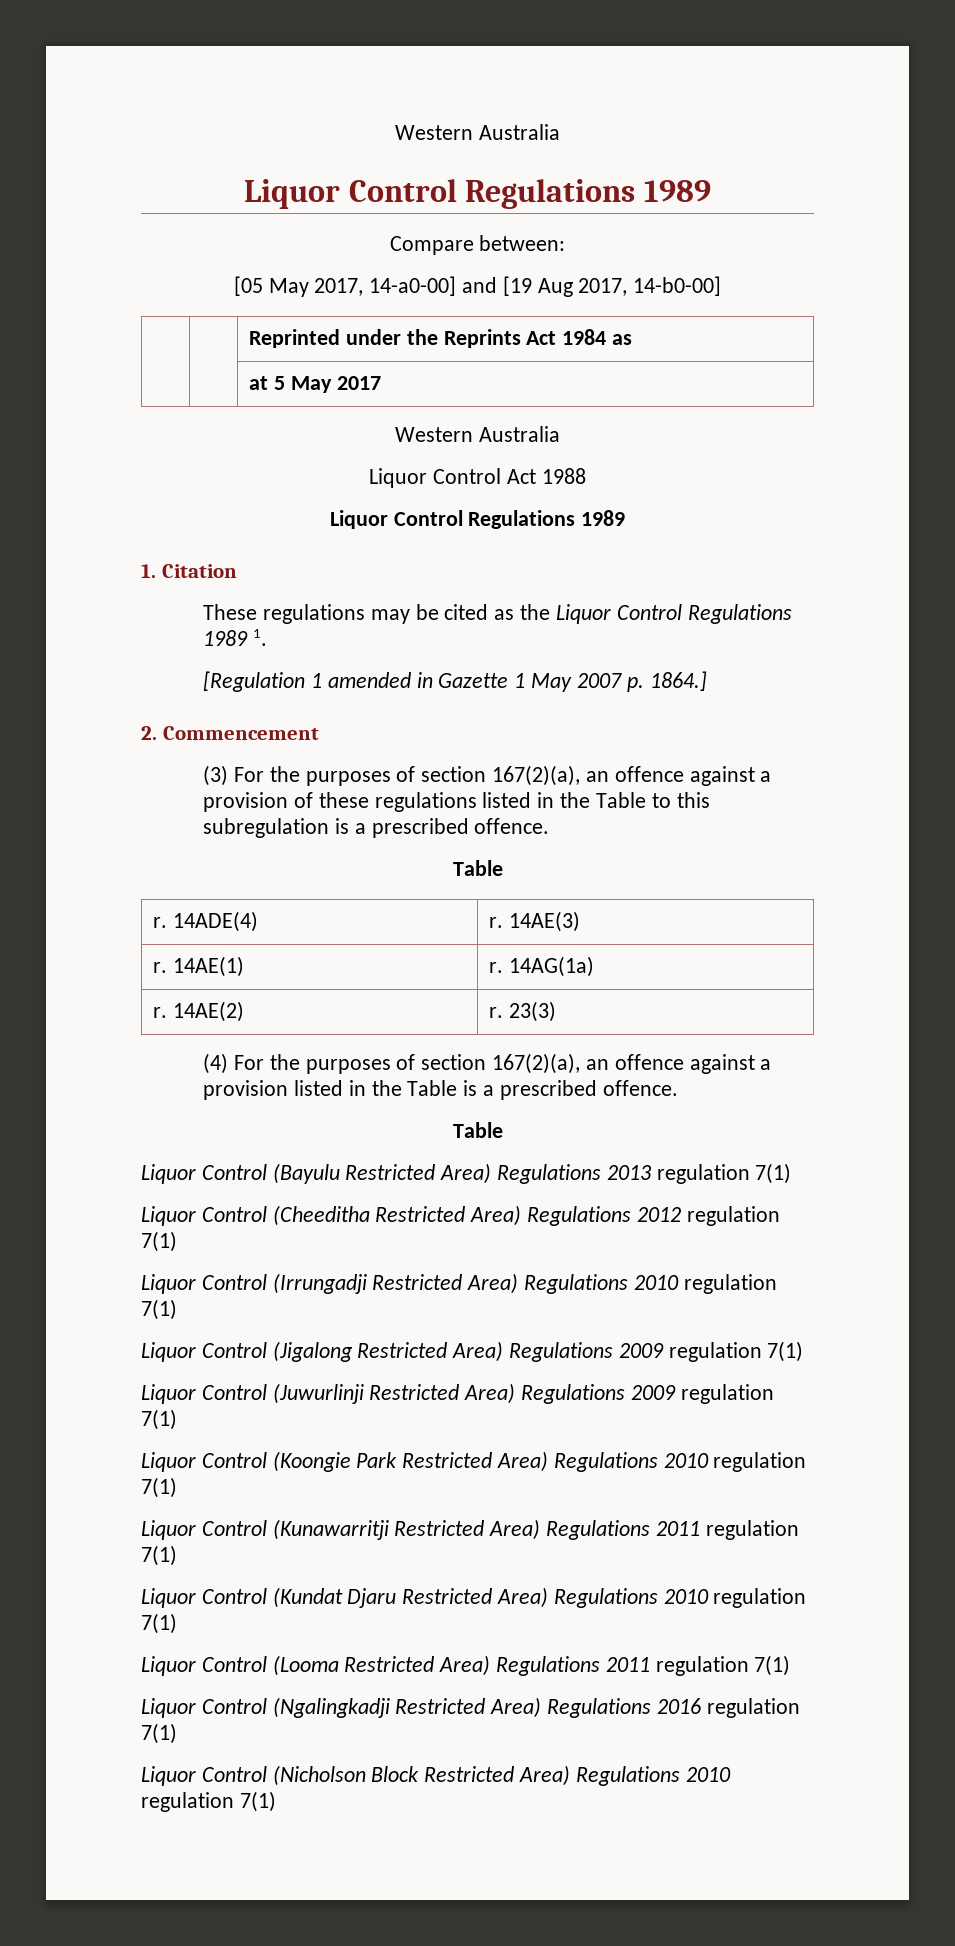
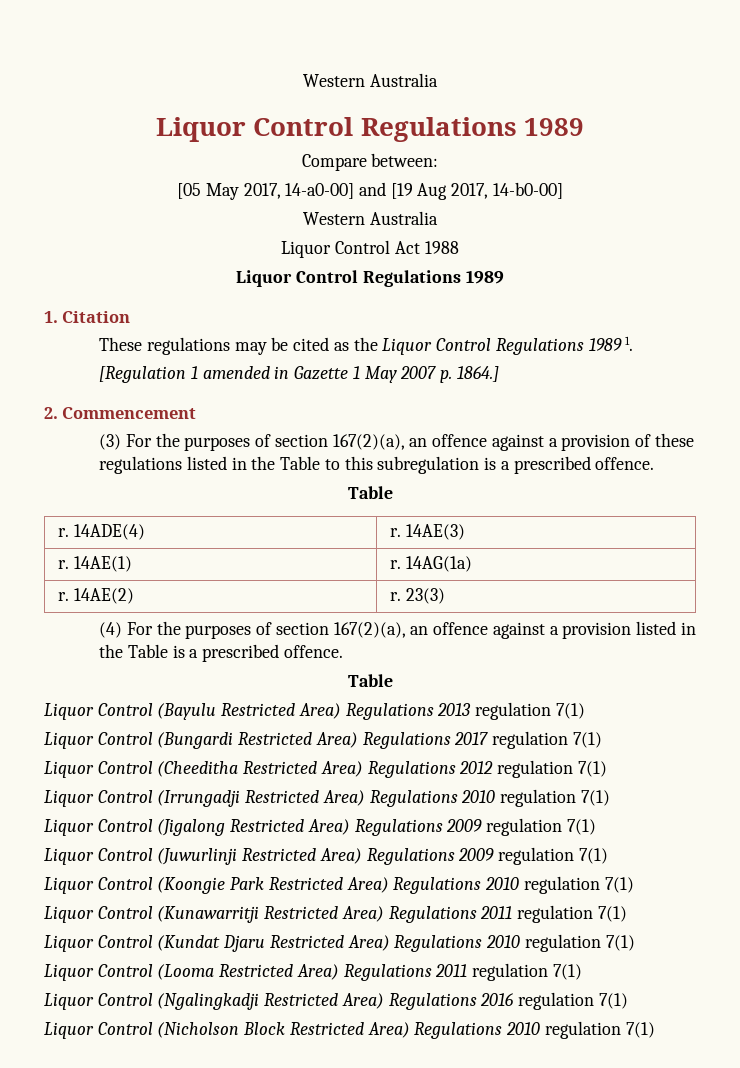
- | | Reprinted under the Reprints Act 1984 as
- | | at 5 May 2017
+ Liquor Control (Bungardi Restricted Area) Regulations 2017 regulation 7(1)

